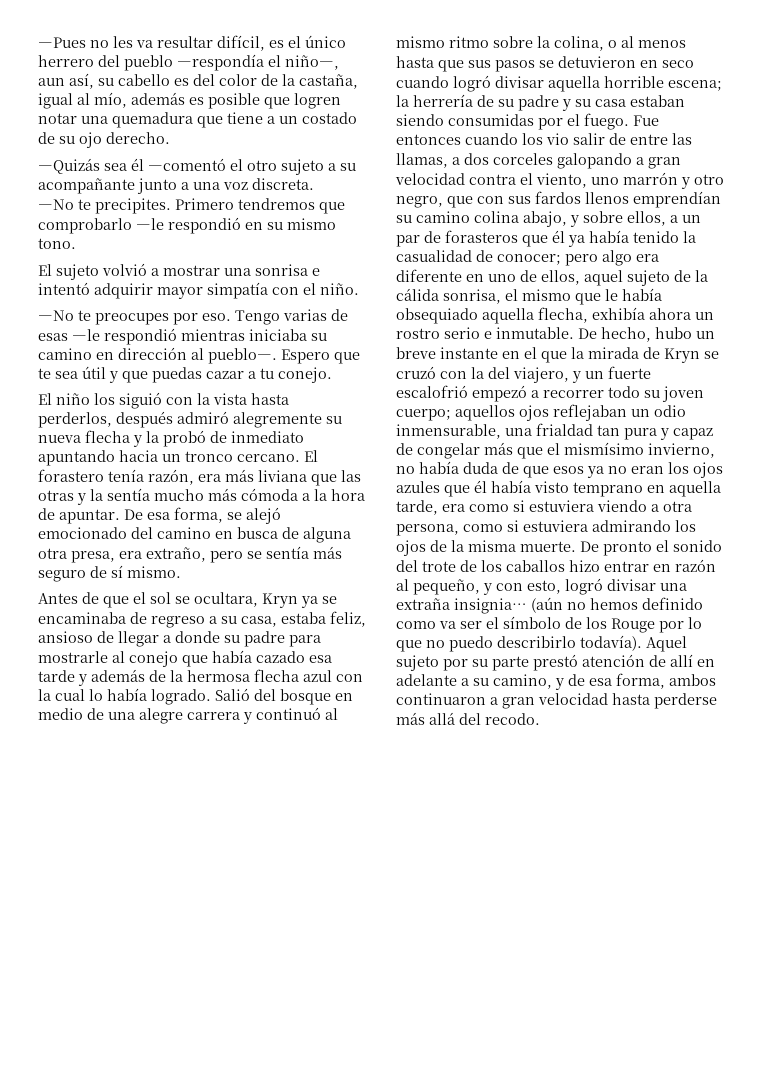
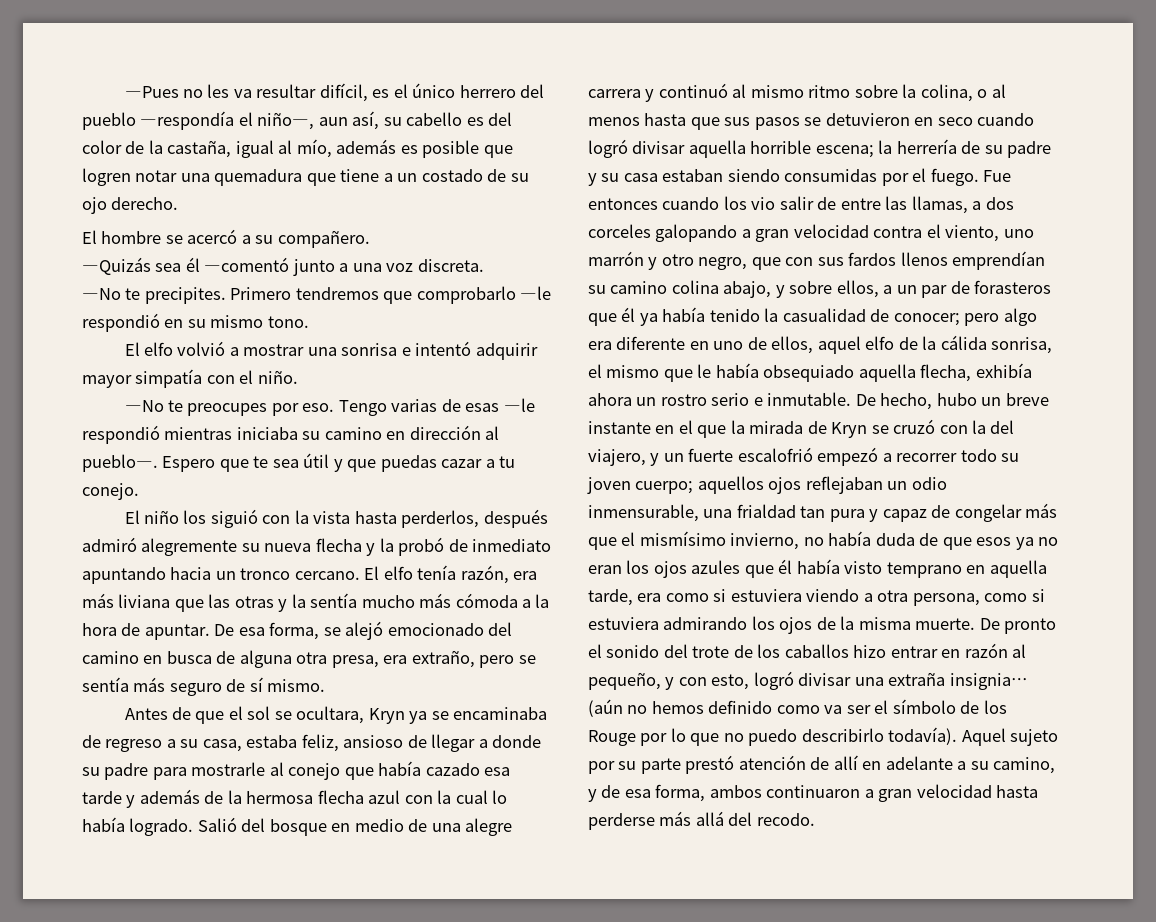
- ―Quizás sea él ―comentó el otro sujeto a su acompañante junto a una voz discreta.
+ El hombre se acercó a su compañero.
+ ―Quizás sea él ―comentó junto a una voz discreta.
- El sujeto volvió a mostrar una sonrisa e intentó adquirir mayor simpatía con el niño.
+ El elfo volvió a mostrar una sonrisa e intentó adquirir mayor simpatía con el niño.
- El forastero tenía razón, era más liviana que las otras y la sentía mucho más cómoda a la hora de apuntar.
+ El elfo tenía razón, era más liviana que las otras y la sentía mucho más cómoda a la hora de apuntar.
- pero algo era diferente en uno de ellos, aquel sujeto de la cálida sonrisa, el mismo que le había obsequiado aquella flecha, exhibía ahora un rostro serio e inmutable.
+ pero algo era diferente en uno de ellos, aquel elfo de la cálida sonrisa, el mismo que le había obsequiado aquella flecha, exhibía ahora un rostro serio e inmutable.

